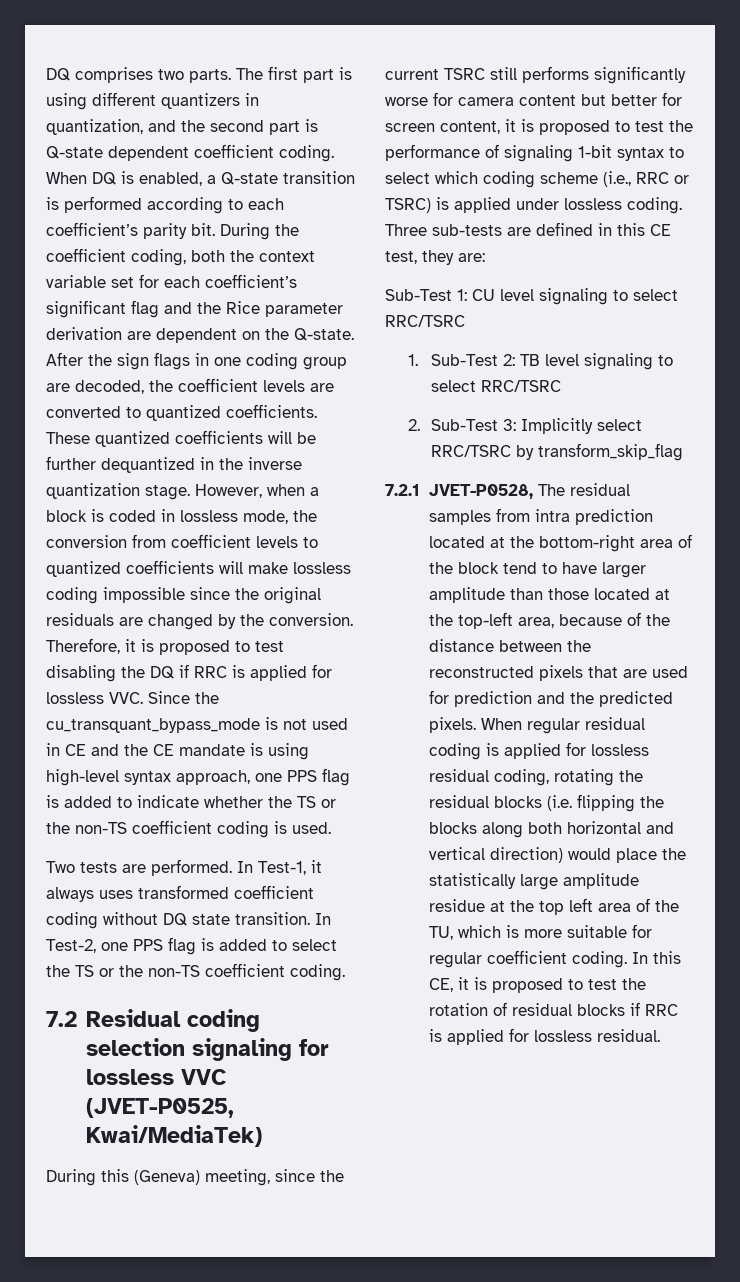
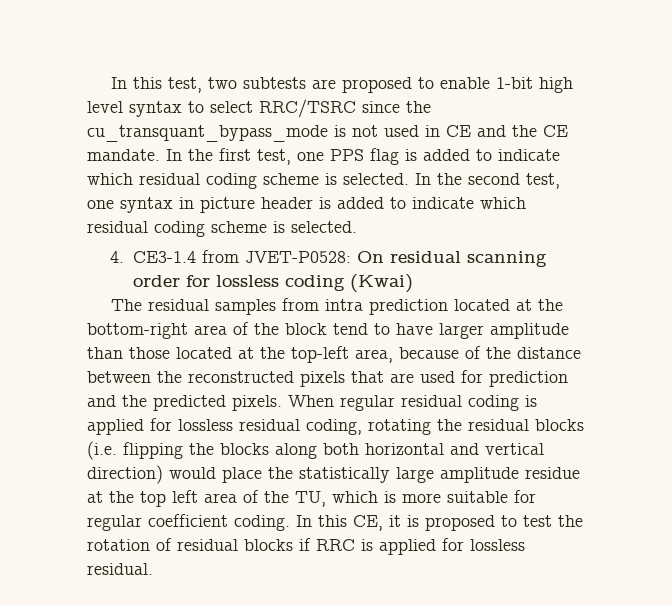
- DQ comprises two parts. The first part is using different quantizers in quantization, and the second part is Q-state dependent coefficient coding. When DQ is enabled, a Q-state transition is performed according to each coefficient’s parity bit. During the coefficient coding, both the context variable set for each coefficient’s significant flag and the Rice parameter derivation are dependent on the Q-state. After the sign flags in one coding group are decoded, the coefficient levels are converted to quantized coefficients. These quantized coefficients will be further dequantized in the inverse quantization stage. However, when a block is coded in lossless mode, the conversion from coefficient levels to quantized coefficients will make lossless coding impossible since the original residuals are changed by the conversion. Therefore, it is proposed to test disabling the DQ if RRC is applied for lossless VVC. Since the cu_transquant_bypass_mode is not used in CE and the CE mandate is using high-level syntax approach, one PPS flag is added to indicate whether the TS or the non-TS coefficient coding is used.
- Two tests are performed. In Test-1, it always uses transformed coefficient coding without DQ state transition. In Test-2, one PPS flag is added to select the TS or the non-TS coefficient coding.
- 7.2 Residual coding selection signaling for lossless VVC (JVET-P0525, Kwai/MediaTek)
- During this (Geneva) meeting, since the current TSRC still performs significantly worse for camera content but better for screen content, it is proposed to test the performance of signaling 1-bit syntax to select which coding scheme (i.e., RRC or TSRC) is applied under lossless coding. Three sub-tests are defined in this CE test, they are:
- Sub-Test 1: CU level signaling to select RRC/TSRC
- 1. Sub-Test 2: TB level signaling to select RRC/TSRC
- 2. Sub-Test 3: Implicitly select RRC/TSRC by transform_skip_flag
- 7.2.1 JVET-P0528, The residual samples from intra prediction located at the bottom-right area of the block tend to have larger amplitude than those located at the top-left area, because of the distance between the reconstructed pixels that are used for prediction and the predicted pixels.
+ In this test, two subtests are proposed to enable 1-bit high level syntax to select RRC/TSRC since the cu_transquant_bypass_mode is not used in CE and the CE mandate. In the first test, one PPS flag is added to indicate which residual coding scheme is selected. In the second test, one syntax in picture header is added to indicate which residual coding scheme is selected.
+ 4. CE3-1.4 from JVET-P0528: On residual scanning order for lossless coding (Kwai)
+ The residual samples from intra prediction located at the bottom-right area of the block tend to have larger amplitude than those located at the top-left area, because of the distance between the reconstructed pixels that are used for prediction and the predicted pixels.

